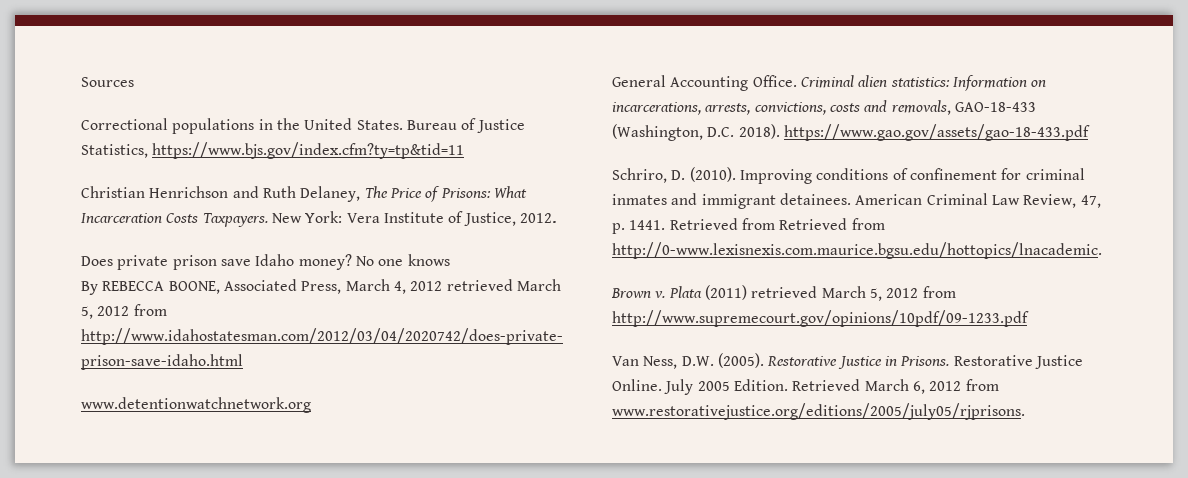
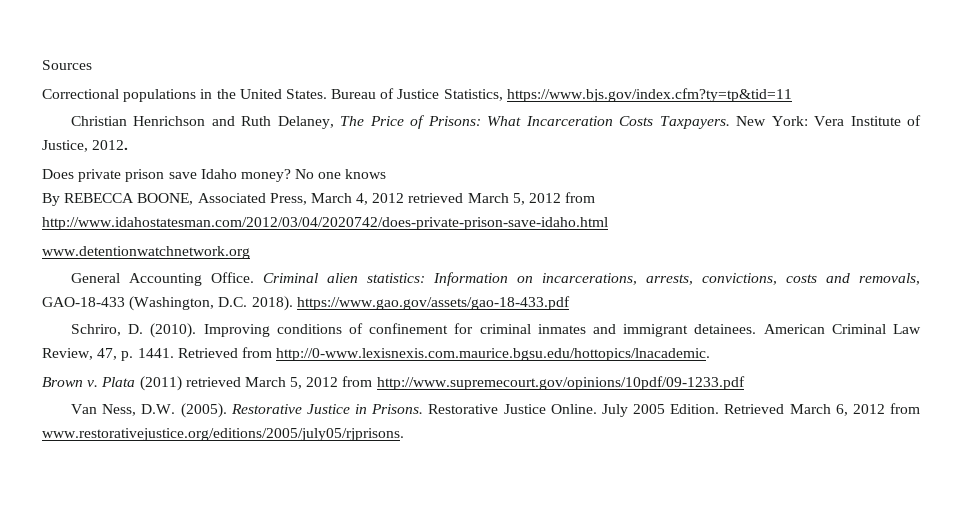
- Retrieved from Retrieved from http://0-www.lexisnexis.com.maurice.bgsu.edu/hottopics/lnacademic.
+ Retrieved from http://0-www.lexisnexis.com.maurice.bgsu.edu/hottopics/lnacademic.

